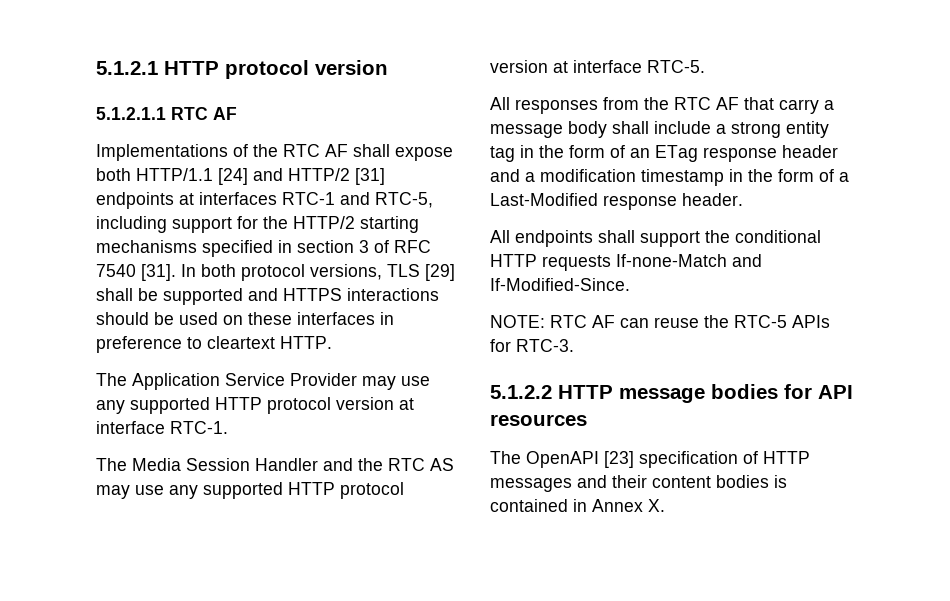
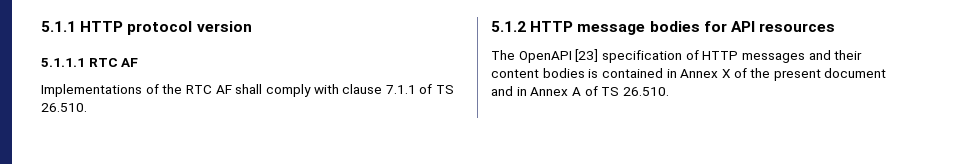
- 5.1.2.1 HTTP protocol version
+ 5.1.1 HTTP protocol version
- 5.1.2.1.1 RTC AF
+ 5.1.1.1 RTC AF
- Implementations of the RTC AF shall expose both HTTP/1.1 [24] and HTTP/2 [31] endpoints at interfaces RTC-1 and RTC-5, including support for the HTTP/2 starting mechanisms specified in section 3 of RFC 7540 [31]. In both protocol versions, TLS [29] shall be supported and HTTPS interactions should be used on these interfaces in preference to cleartext HTTP.
- The Application Service Provider may use any supported HTTP protocol version at interface RTC-1.
- The Media Session Handler and the RTC AS may use any supported HTTP protocol version at interface RTC-5.
- All responses from the RTC AF that carry a message body shall include a strong entity tag in the form of an ETag response header and a modification timestamp in the form of a Last-Modified response header.
- All endpoints shall support the conditional HTTP requests If-none-Match and If-Modified-Since.
- NOTE: RTC AF can reuse the RTC-5 APIs for RTC-3.
- 5.1.2.2 HTTP message bodies for API resources
+ Implementations of the RTC AF shall comply with clause 7.1.1 of TS 26.510.
+ 5.1.2 HTTP message bodies for API resources
- The OpenAPI [23] specification of HTTP messages and their content bodies is contained in Annex X.
+ The OpenAPI [23] specification of HTTP messages and their content bodies is contained in Annex X of the present document and in Annex A of TS 26.510.

